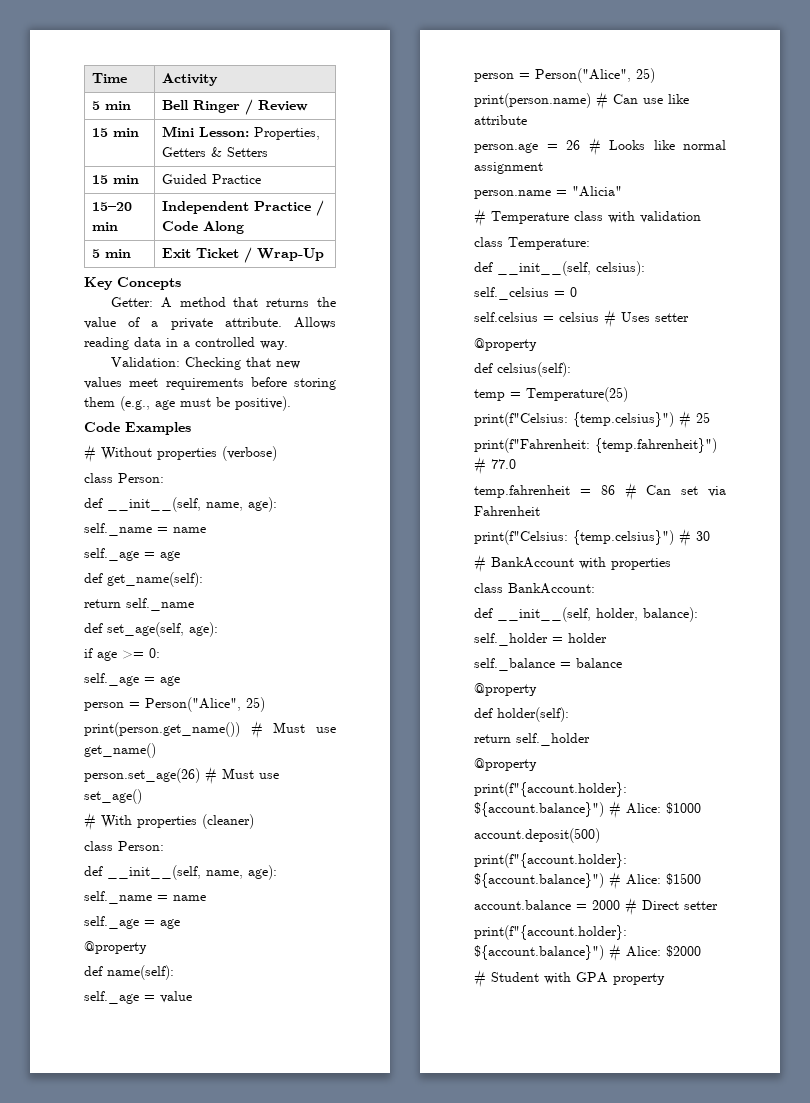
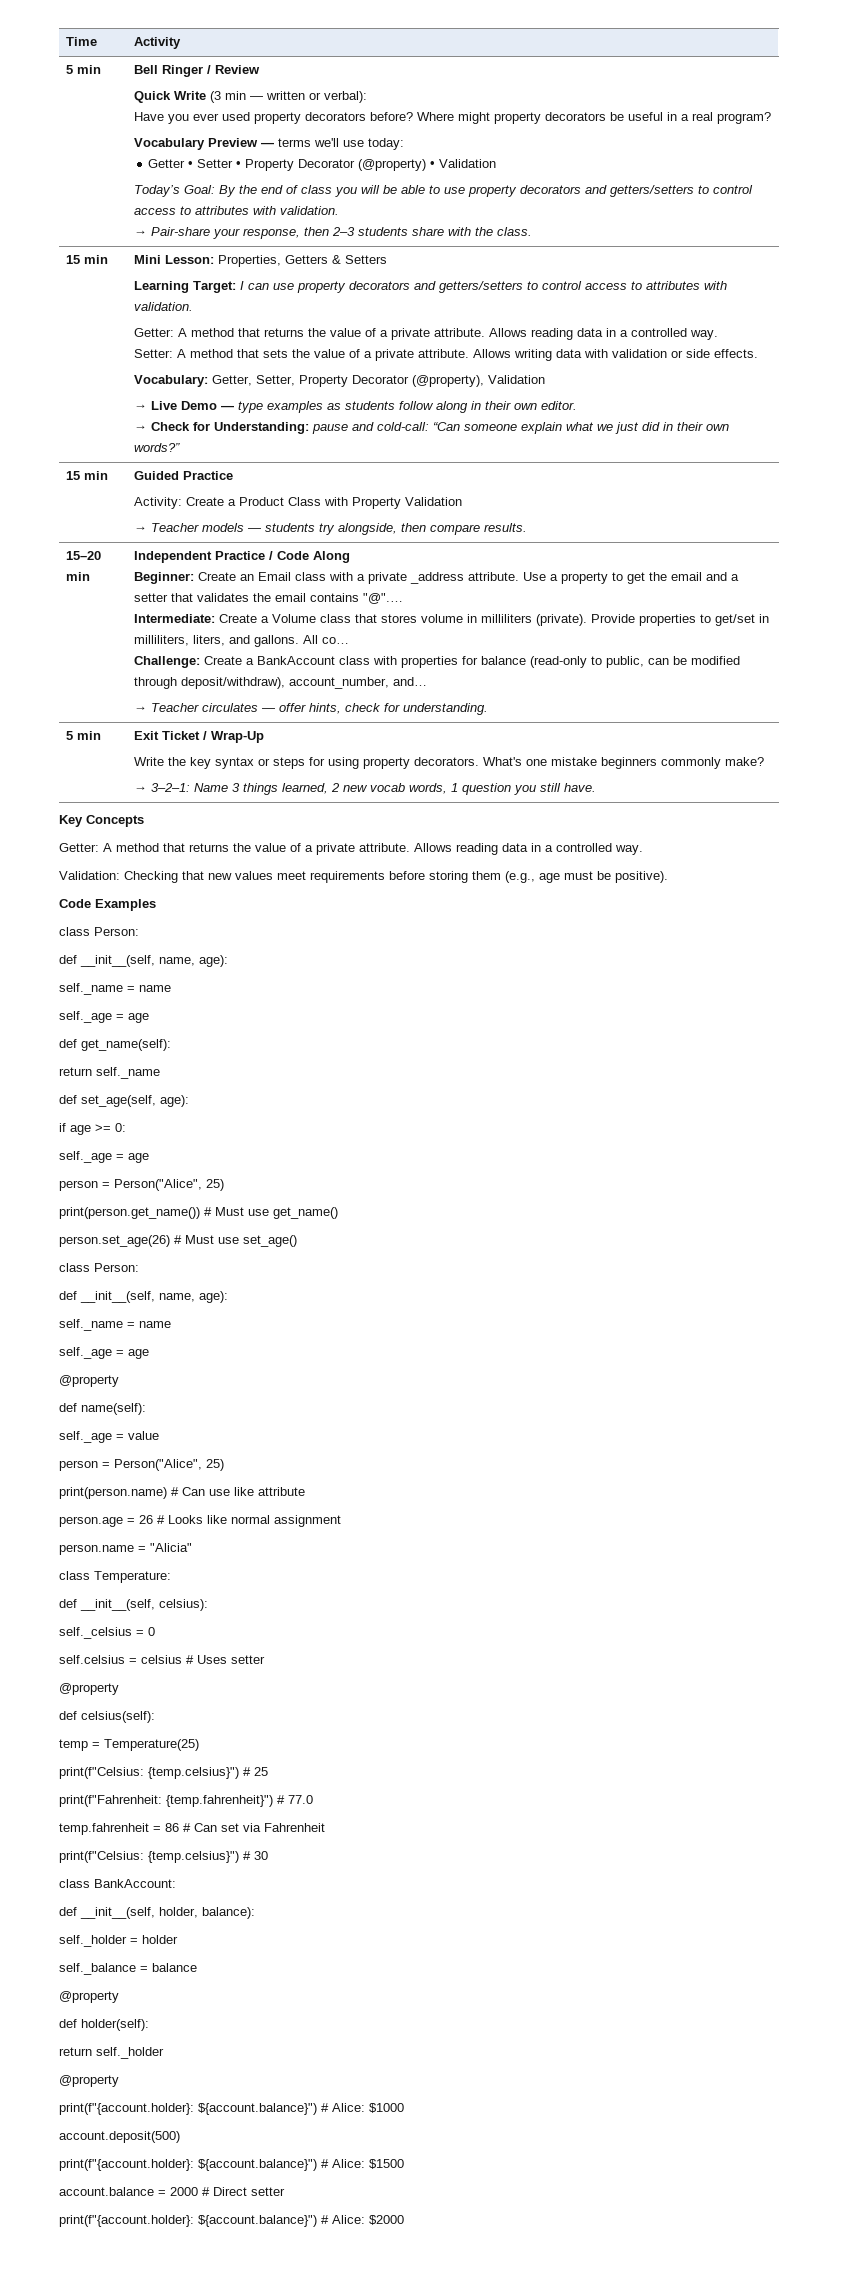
+ Quick Write (3 min — written or verbal):
+ Have you ever used property decorators before? Where might property decorators be useful in a real program?
+ Vocabulary Preview — terms we'll use today:
+ Getter • Setter • Property Decorator (@property) • Validation
+ Today’s Goal: By the end of class you will be able to use property decorators and getters/setters to control access to attributes with validation.
+ → Pair-share your response, then 2–3 students share with the class.
+ Learning Target: I can use property decorators and getters/setters to control access to attributes with validation.
+ Getter: A method that returns the value of a private attribute. Allows reading data in a controlled way.
+ Setter: A method that sets the value of a private attribute. Allows writing data with validation or side effects.
+ Vocabulary: Getter, Setter, Property Decorator (@property), Validation
+ → Live Demo — type examples as students follow along in their own editor.
+ → Check for Understanding: pause and cold-call: “Can someone explain what we just did in their own words?”
  15 min | Guided Practice
+ Activity: Create a Product Class with Property Validation
+ → Teacher models — students try alongside, then compare results.
+ Beginner: Create an Email class with a private _address attribute. Use a property to get the email and a setter that validates the email contains "@".…
+ Intermediate: Create a Volume class that stores volume in milliliters (private). Provide properties to get/set in milliliters, liters, and gallons. All co…
+ Challenge: Create a BankAccount class with properties for balance (read-only to public, can be modified through deposit/withdraw), account_number, and…
+ → Teacher circulates — offer hints, check for understanding.
  5 min | Exit Ticket / Wrap-Up
+ Write the key syntax or steps for using property decorators. What's one mistake beginners commonly make?
+ → 3–2–1: Name 3 things learned, 2 new vocab words, 1 question you still have.
- # Without properties (verbose)
- # With properties (cleaner)
- # Temperature class with validation
- # BankAccount with properties
- # Student with GPA property

